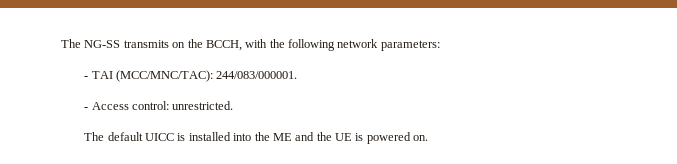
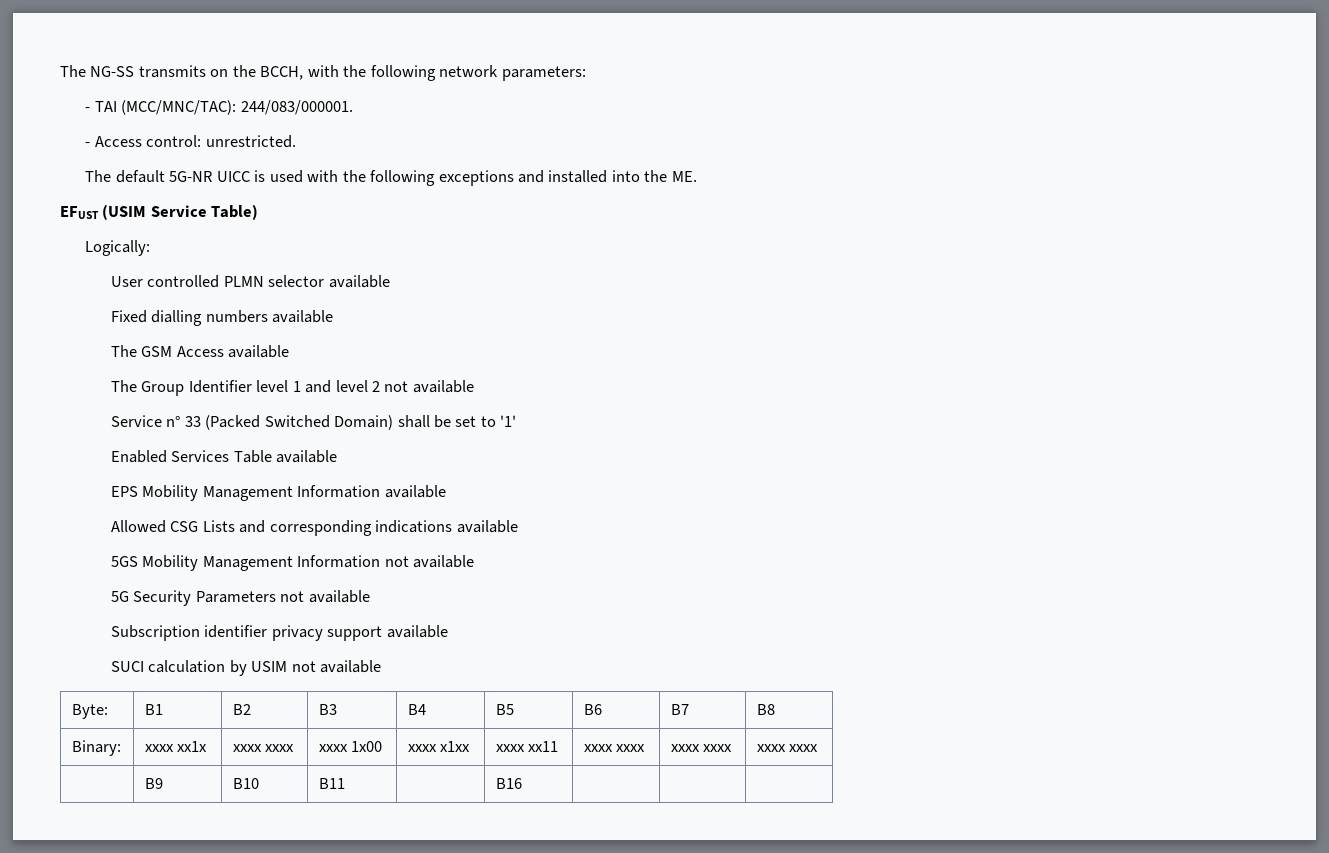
- The default UICC is installed into the ME and the UE is powered on.
+ The default 5G-NR UICC is used with the following exceptions and installed into the ME.
+ EFUST (USIM Service Table)
+ Logically:
+ User controlled PLMN selector available
+ Fixed dialling numbers available
+ The GSM Access available
+ The Group Identifier level 1 and level 2 not available
+ Service n° 33 (Packed Switched Domain) shall be set to '1'
+ Enabled Services Table available
+ EPS Mobility Management Information available
+ Allowed CSG Lists and corresponding indications available
+ 5GS Mobility Management Information not available
+ 5G Security Parameters not available
+ Subscription identifier privacy support available
+ SUCI calculation by USIM not available
+ Byte: | B1 | B2 | B3 | B4 | B5 | B6 | B7 | B8
+ Binary: | xxxx xx1x | xxxx xxxx | xxxx 1x00 | xxxx x1xx | xxxx xx11 | xxxx xxxx | xxxx xxxx | xxxx xxxx
+ | B9 | B10 | B11 | | B16 | | |

